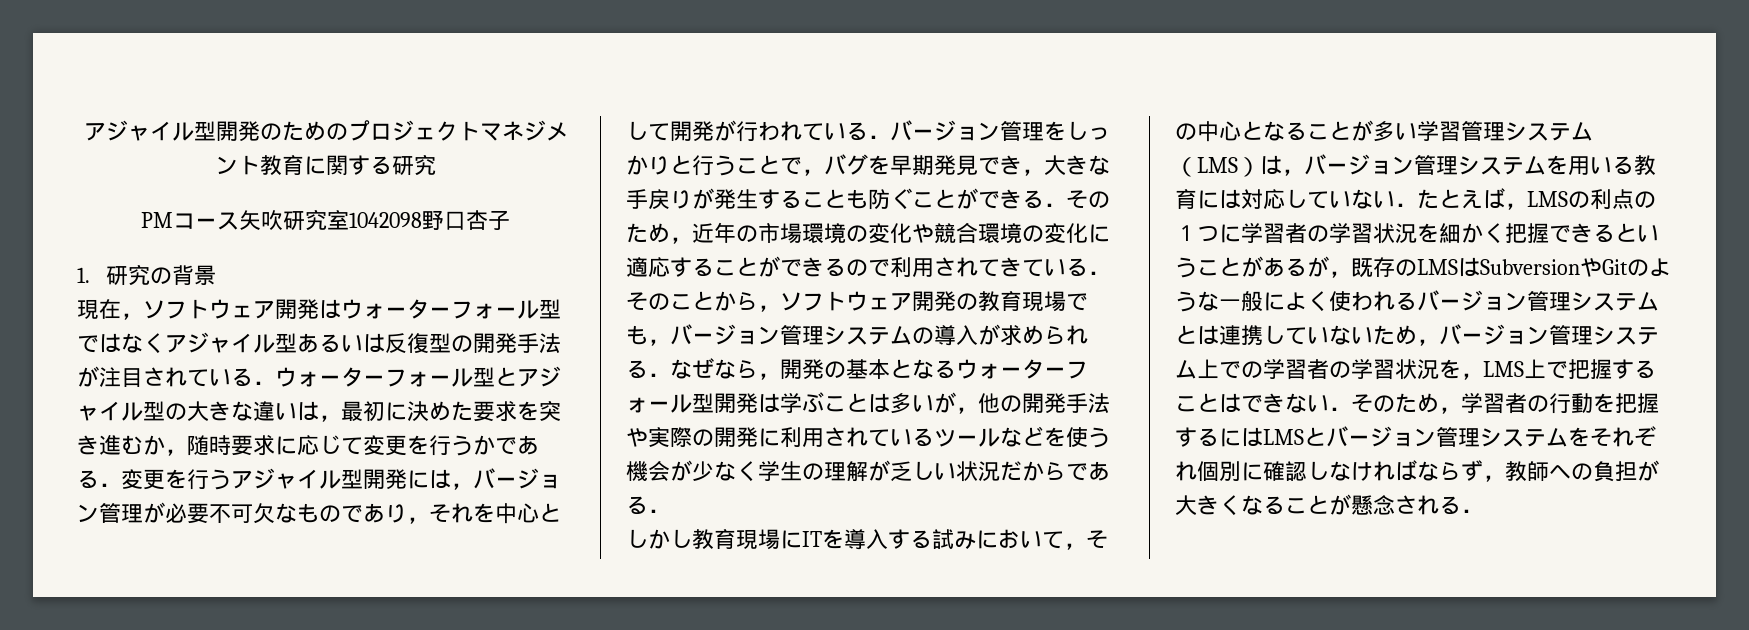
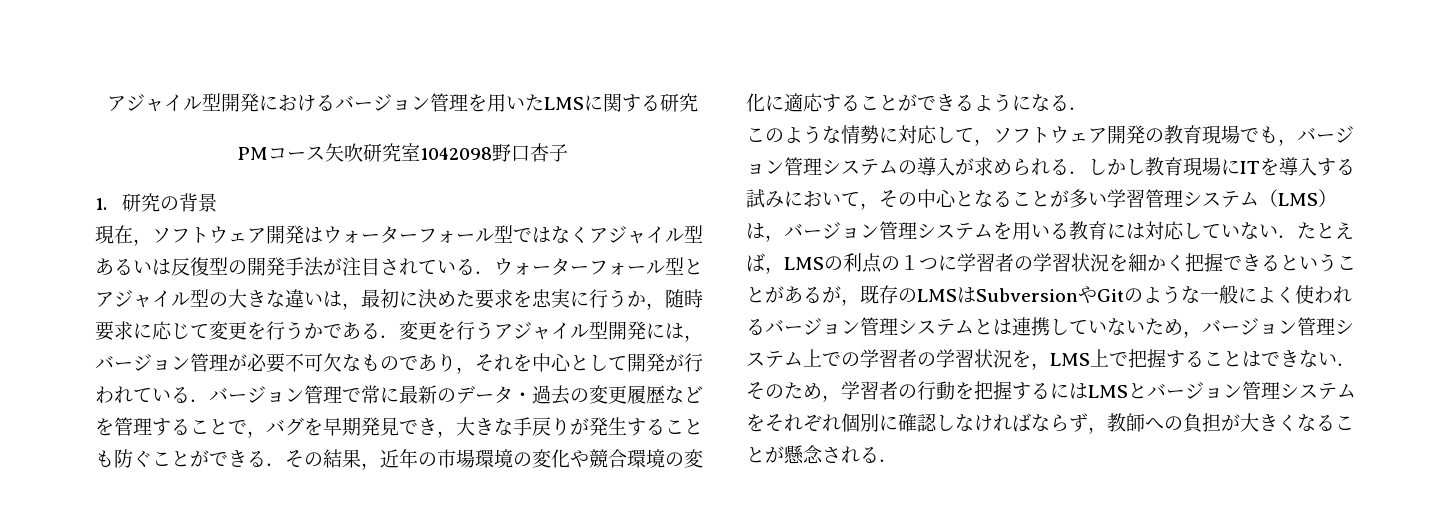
- アジャイル型開発のためのプロジェクトマネジメント教育に関する研究
+ アジャイル型開発におけるバージョン管理を用いたLMSに関する研究
- 現在，ソフトウェア開発はウォーターフォール型ではなくアジャイル型あるいは反復型の開発手法が注目されている．ウォーターフォール型とアジャイル型の大きな違いは，最初に決めた要求を突き進むか，随時要求に応じて変更を行うかである．変更を行うアジャイル型開発には，バージョン管理が必要不可欠なものであり，それを中心として開発が行われている．バージョン管理をしっかりと行うことで，バグを早期発見でき，大きな手戻りが発生することも防ぐことができる．そのため，近年の市場環境の変化や競合環境の変化に適応することができるので利用されてきている．そのことから，ソフトウェア開発の教育現場でも，バージョン管理システムの導入が求められる．なぜなら，開発の基本となるウォーターフォール型開発は学ぶことは多いが，他の開発手法や実際の開発に利用されているツールなどを使う機会が少なく学生の理解が乏しい状況だからである．
- しかし教育現場にITを導入する試みにおいて，その中心となることが多い学習管理システム（LMS）は，バージョン管理システムを用いる教育には対応していない．たとえば，LMSの利点の１つに学習者の学習状況を細かく把握できるということがあるが，既存のLMSはSubversionやGitのような一般によく使われるバージョン管理システムとは連携していないため，バージョン管理システム上での学習者の学習状況を，LMS上で把握することはできない．そのため，学習者の行動を把握するにはLMSとバージョン管理システムをそれぞれ個別に確認しなければならず，教師への負担が大きくなることが懸念される．
+ 現在，ソフトウェア開発はウォーターフォール型ではなくアジャイル型あるいは反復型の開発手法が注目されている．ウォーターフォール型とアジャイル型の大きな違いは，最初に決めた要求を忠実に行うか，随時要求に応じて変更を行うかである．変更を行うアジャイル型開発には，バージョン管理が必要不可欠なものであり，それを中心として開発が行われている．バージョン管理で常に最新のデータ・過去の変更履歴などを管理することで，バグを早期発見でき，大きな手戻りが発生することも防ぐことができる．その結果，近年の市場環境の変化や競合環境の変化に適応することができるようになる．
+ このような情勢に対応して，ソフトウェア開発の教育現場でも，バージョン管理システムの導入が求められる．しかし教育現場にITを導入する試みにおいて，その中心となることが多い学習管理システム（LMS）は，バージョン管理システムを用いる教育には対応していない．たとえば，LMSの利点の１つに学習者の学習状況を細かく把握できるということがあるが，既存のLMSはSubversionやGitのような一般によく使われるバージョン管理システムとは連携していないため，バージョン管理システム上での学習者の学習状況を，LMS上で把握することはできない．そのため，学習者の行動を把握するにはLMSとバージョン管理システムをそれぞれ個別に確認しなければならず，教師への負担が大きくなることが懸念される．

